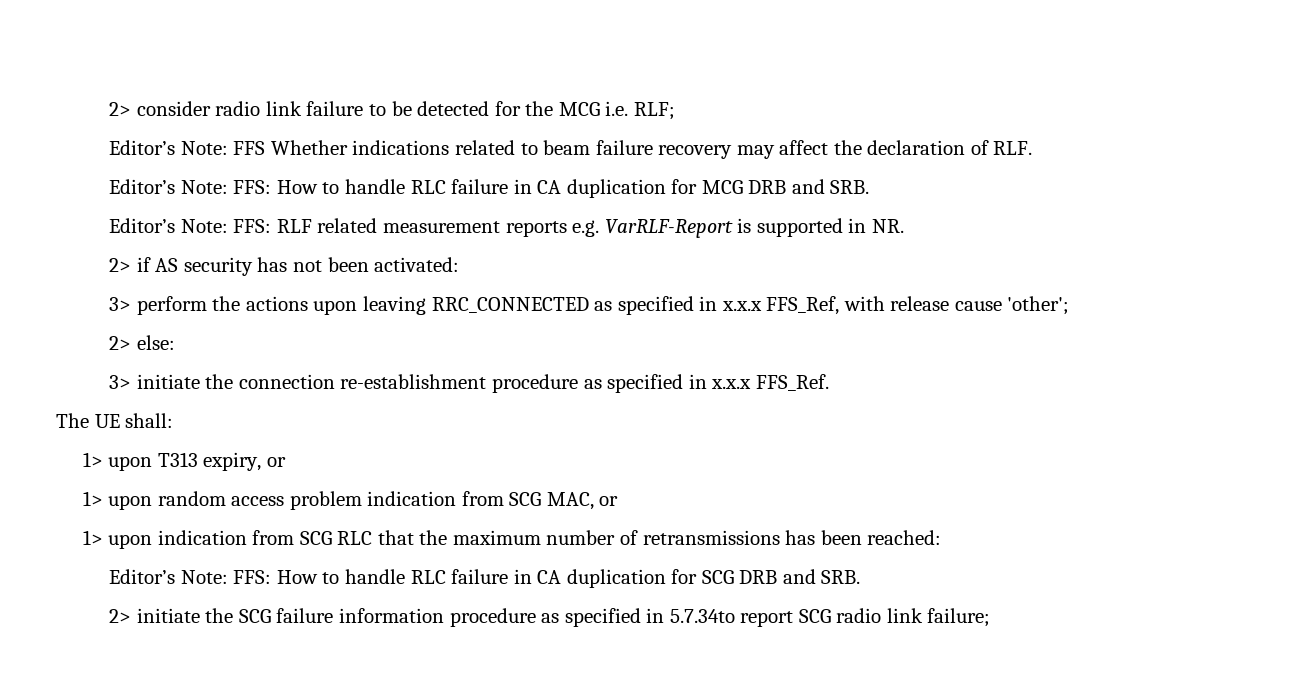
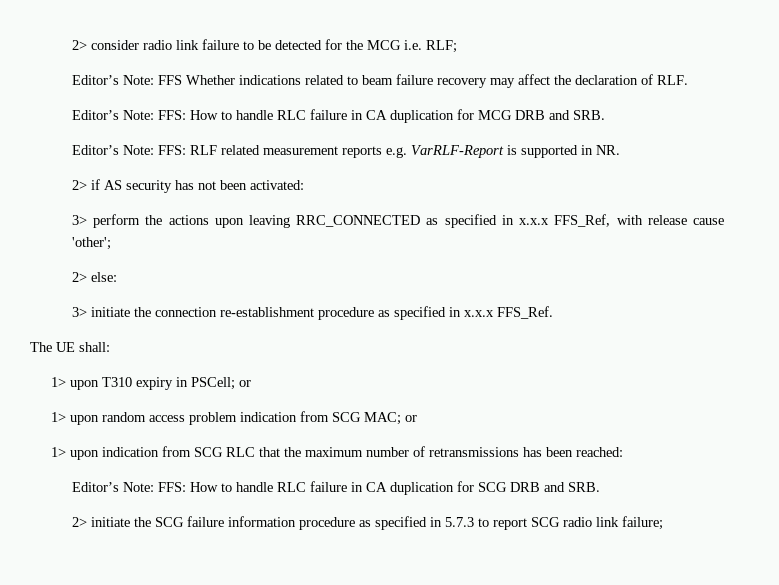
- 1> upon T313 expiry, or
+ 1> upon T310 expiry in PSCell; or
- 1> upon random access problem indication from SCG MAC, or
+ 1> upon random access problem indication from SCG MAC; or
- 2> initiate the SCG failure information procedure as specified in 5.7.34to report SCG radio link failure;
+ 2> initiate the SCG failure information procedure as specified in 5.7.3 to report SCG radio link failure;

